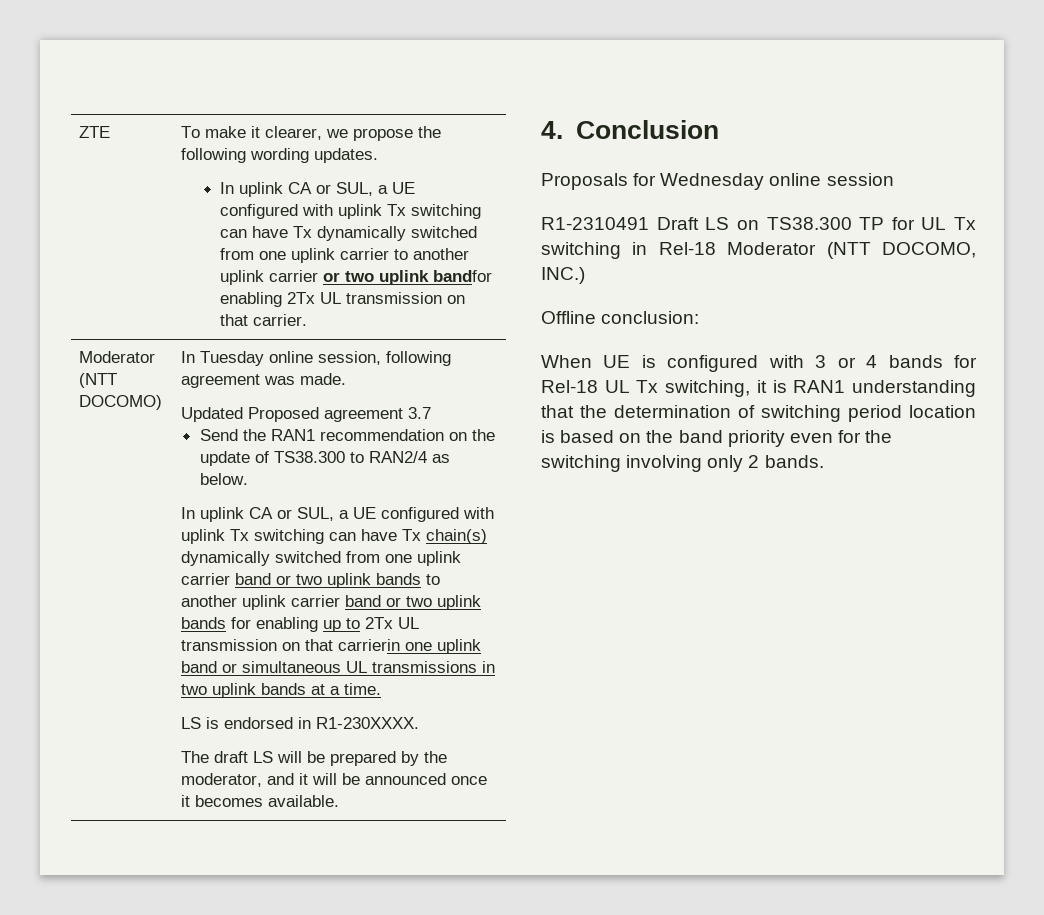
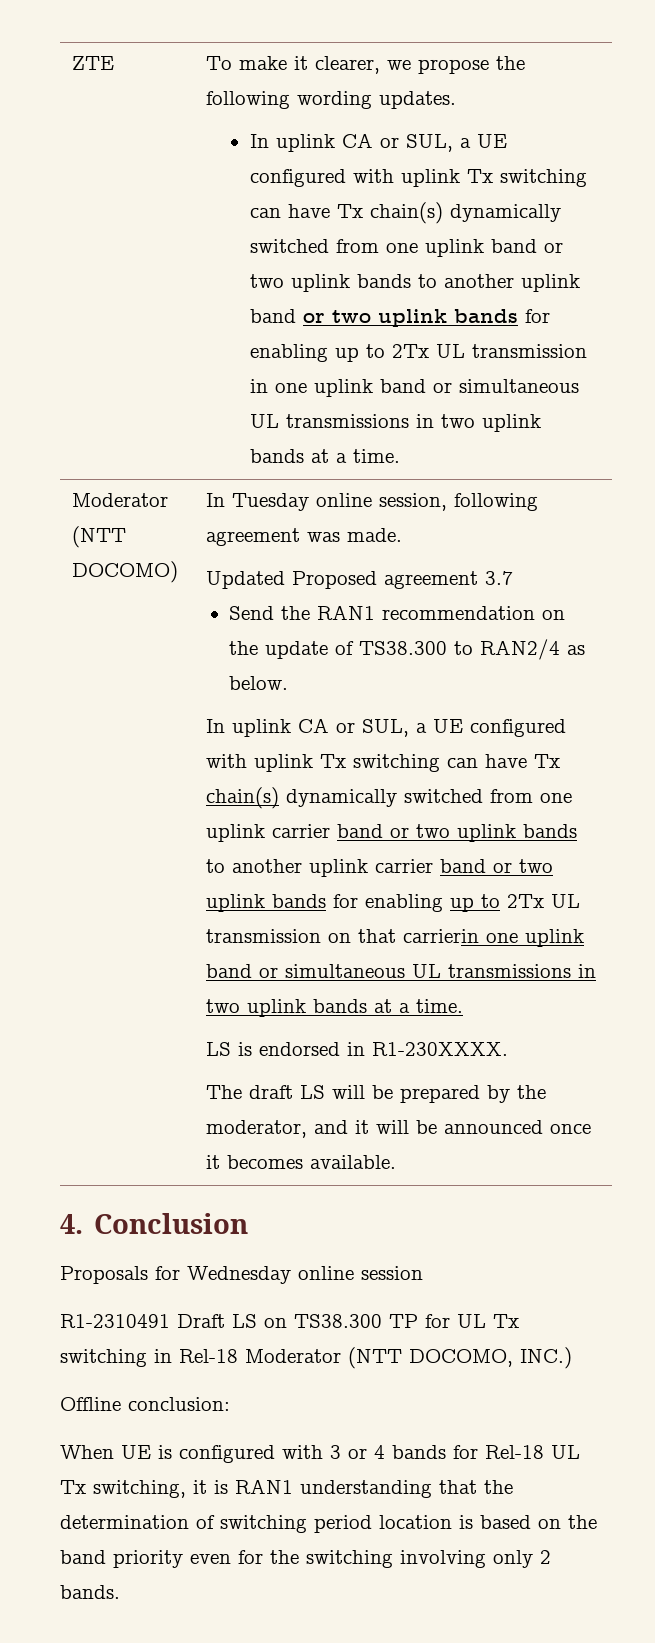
- In uplink CA or SUL, a UE configured with uplink Tx switching can have Tx dynamically switched from one uplink carrier to another uplink carrier or two uplink bandfor enabling 2Tx UL transmission on that carrier.
+ In uplink CA or SUL, a UE configured with uplink Tx switching can have Tx chain(s) dynamically switched from one uplink band or two uplink bands to another uplink band or two uplink bands for enabling up to 2Tx UL transmission in one uplink band or simultaneous UL transmissions in two uplink bands at a time.

